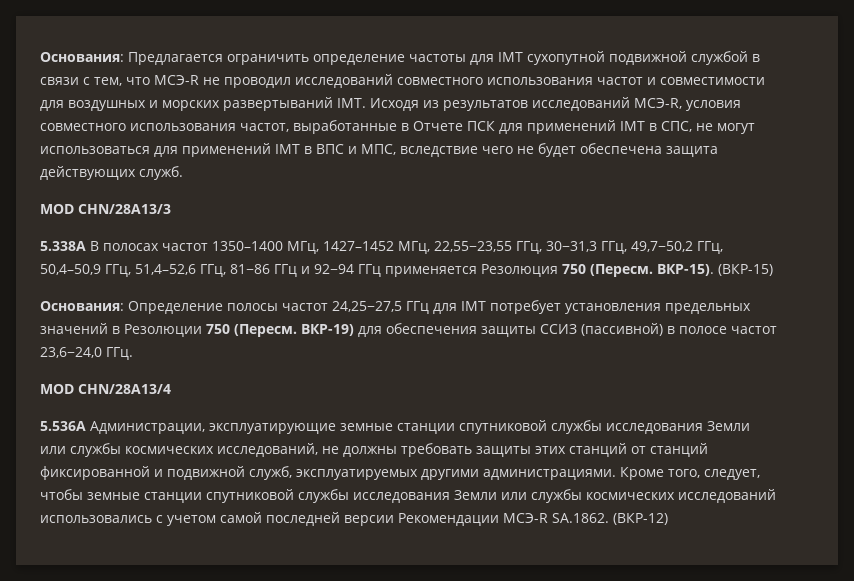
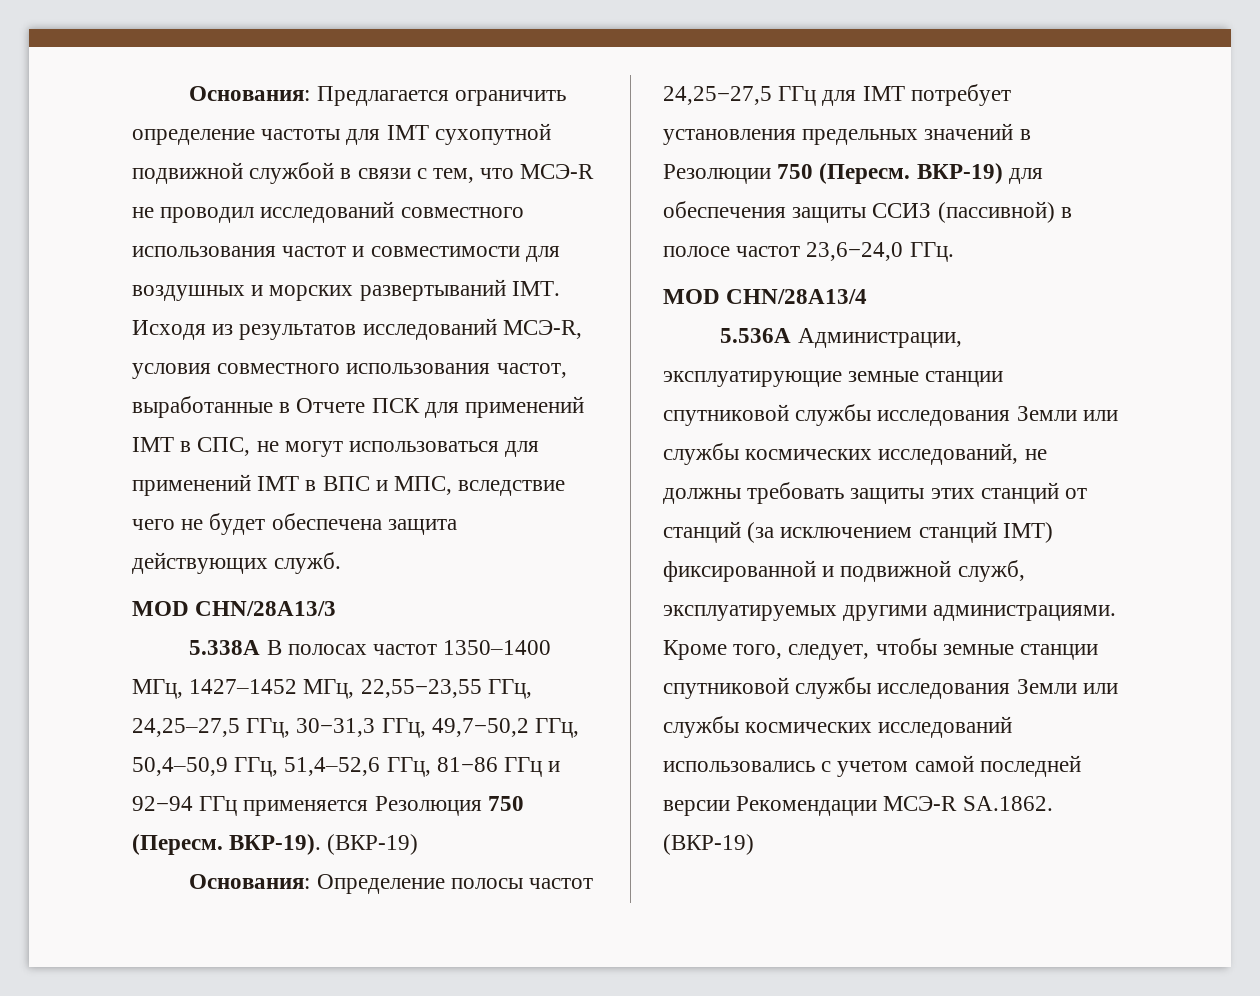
- 5.338A В полосах частот 1350–1400 МГц, 1427–1452 МГц, 22,55−23,55 ГГц, 30−31,3 ГГц, 49,7−50,2 ГГц, 50,4–50,9 ГГц, 51,4–52,6 ГГц, 81−86 ГГц и 92−94 ГГц применяется Резолюция 750 (Пересм.
+ 5.338A В полосах частот 1350–1400 МГц, 1427–1452 МГц, 22,55−23,55 ГГц, 24,25–27,5 ГГц, 30−31,3 ГГц, 49,7−50,2 ГГц, 50,4–50,9 ГГц, 51,4–52,6 ГГц, 81−86 ГГц и 92−94 ГГц применяется Резолюция 750 (Пересм.
- ВКР-15). (ВКР-15)
+ ВКР-19). (ВКР-19)
- 5.536A Администрации, эксплуатирующие земные станции спутниковой службы исследования Земли или службы космических исследований, не должны требовать защиты этих станций от станций фиксированной и подвижной служб, эксплуатируемых другими администрациями.
+ 5.536A Администрации, эксплуатирующие земные станции спутниковой службы исследования Земли или службы космических исследований, не должны требовать защиты этих станций от станций (за исключением станций IMT) фиксированной и подвижной служб, эксплуатируемых другими администрациями.
- Кроме того, следует, чтобы земные станции спутниковой службы исследования Земли или службы космических исследований использовались с учетом самой последней версии Рекомендации МСЭ-R SA.1862. (ВКР-12)
+ Кроме того, следует, чтобы земные станции спутниковой службы исследования Земли или службы космических исследований использовались с учетом самой последней версии Рекомендации МСЭ-R SA.1862. (ВКР-19)

